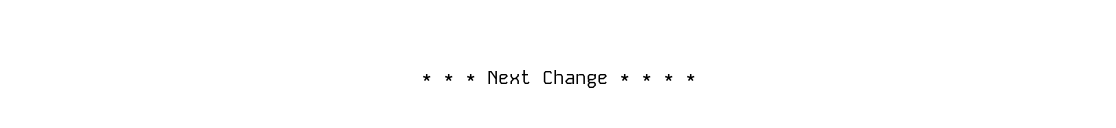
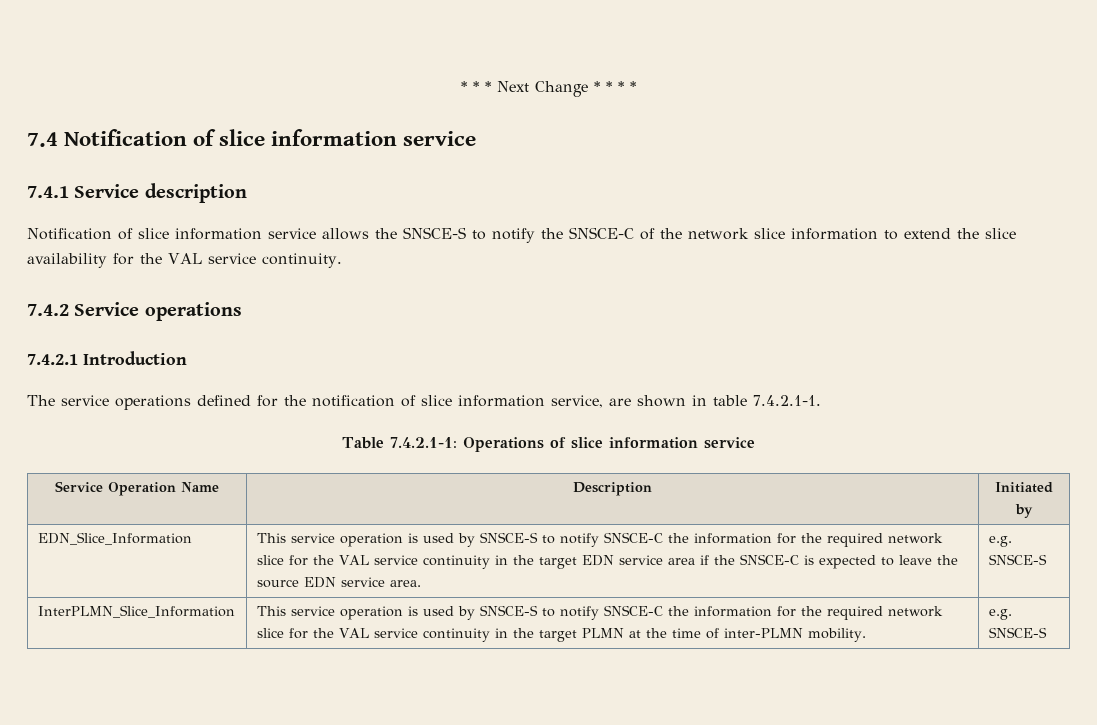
+ 7.4 Notification of slice information service
+ 7.4.1 Service description
+ Notification of slice information service allows the SNSCE-S to notify the SNSCE-C of the network slice information to extend the slice availability for the VAL service continuity.
+ 7.4.2 Service operations
+ 7.4.2.1 Introduction
+ The service operations defined for the notification of slice information service, are shown in table 7.4.2.1-1.
+ Table 7.4.2.1-1: Operations of slice information service
+ Service Operation Name | Description | Initiated by
+ EDN_Slice_Information | This service operation is used by SNSCE-S to notify SNSCE-C the information for the required network slice for the VAL service continuity in the target EDN service area if the SNSCE-C is expected to leave the source EDN service area. | e.g. SNSCE-S
+ InterPLMN_Slice_Information | This service operation is used by SNSCE-S to notify SNSCE-C the information for the required network slice for the VAL service continuity in the target PLMN at the time of inter-PLMN mobility. | e.g. SNSCE-S

